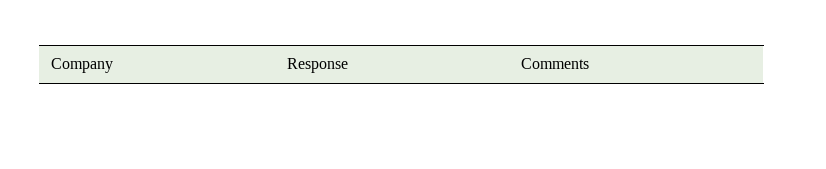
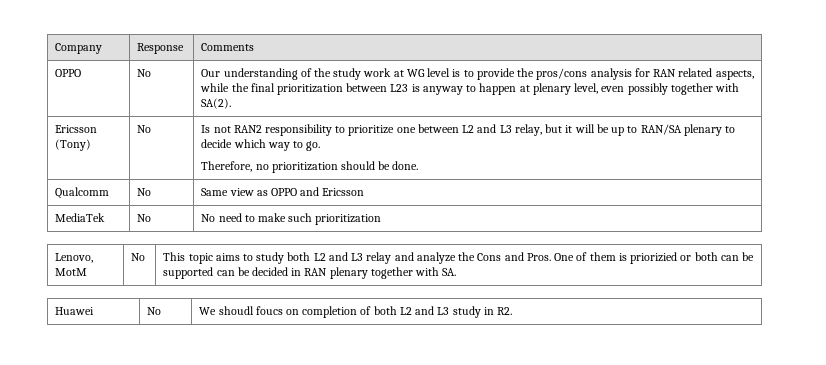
+ OPPO | No | Our understanding of the study work at WG level is to provide the pros/cons analysis for RAN related aspects, while the final prioritization between L23 is anyway to happen at plenary level, even possibly together with SA(2).
+ Ericsson (Tony) | No | Is not RAN2 responsibility to prioritize one between L2 and L3 relay, but it will be up to RAN/SA plenary to decide which way to go.
+ Therefore, no prioritization should be done.
+ Qualcomm | No | Same view as OPPO and Ericsson
+ MediaTek | No | No need to make such prioritization
+ Lenovo, MotM | No | This topic aims to study both L2 and L3 relay and analyze the Cons and Pros. One of them is priorizied or both can be supported can be decided in RAN plenary together with SA.
+ Huawei | No | We shoudl foucs on completion of both L2 and L3 study in R2.

